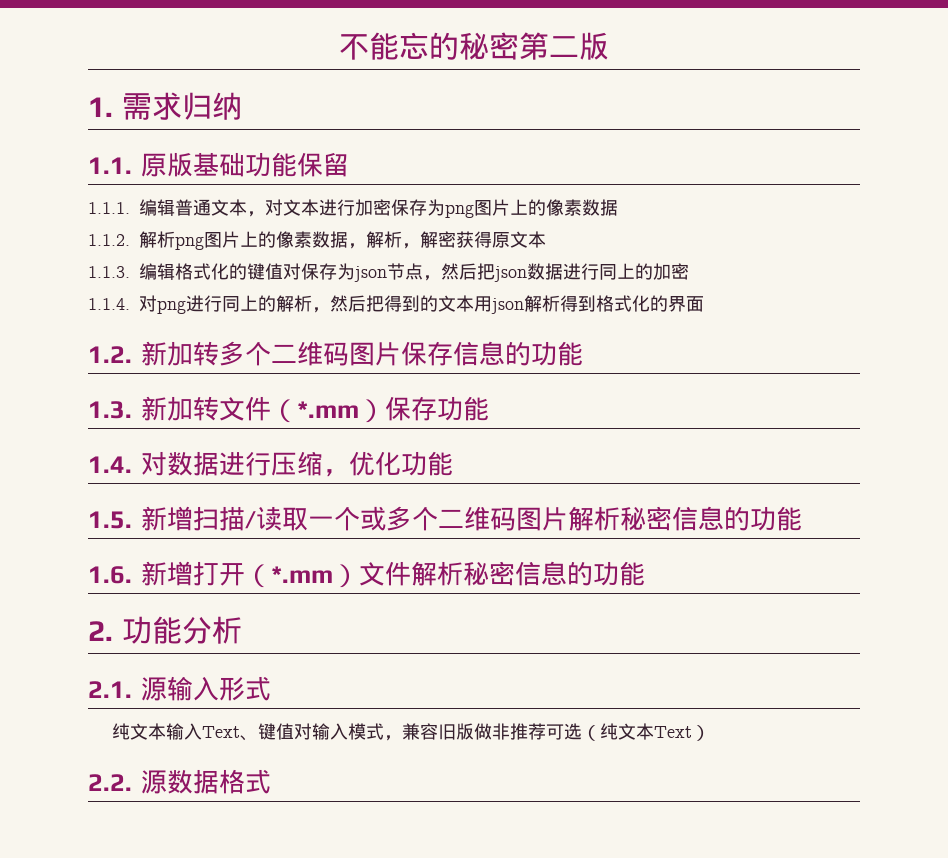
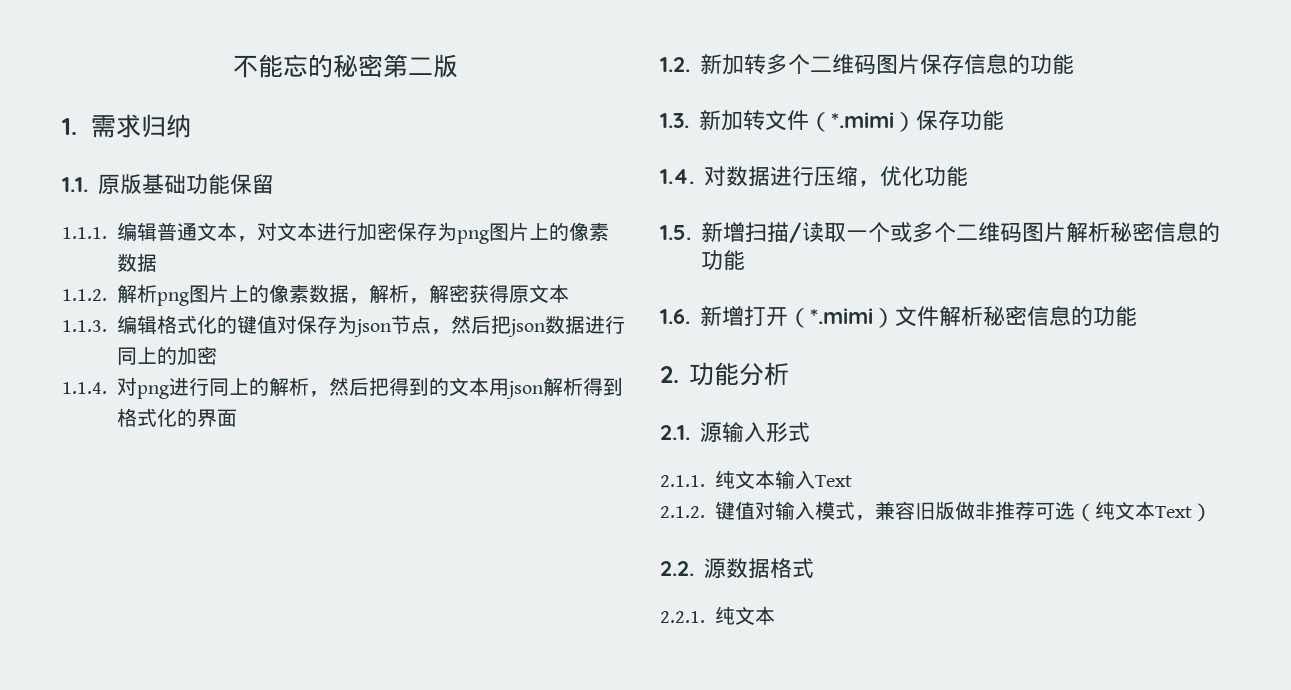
- 1.3.新加转文件（*.mm）保存功能
+ 1.3.新加转文件（*.mimi）保存功能
- 1.6.新增打开（*.mm）文件解析秘密信息的功能
+ 1.6.新增打开（*.mimi）文件解析秘密信息的功能
- 纯文本输入Text、键值对输入模式，兼容旧版做非推荐可选（纯文本Text）
+ 2.1.1.纯文本输入Text
+ 2.1.2.键值对输入模式，兼容旧版做非推荐可选（纯文本Text）
+ 2.2.1.纯文本

